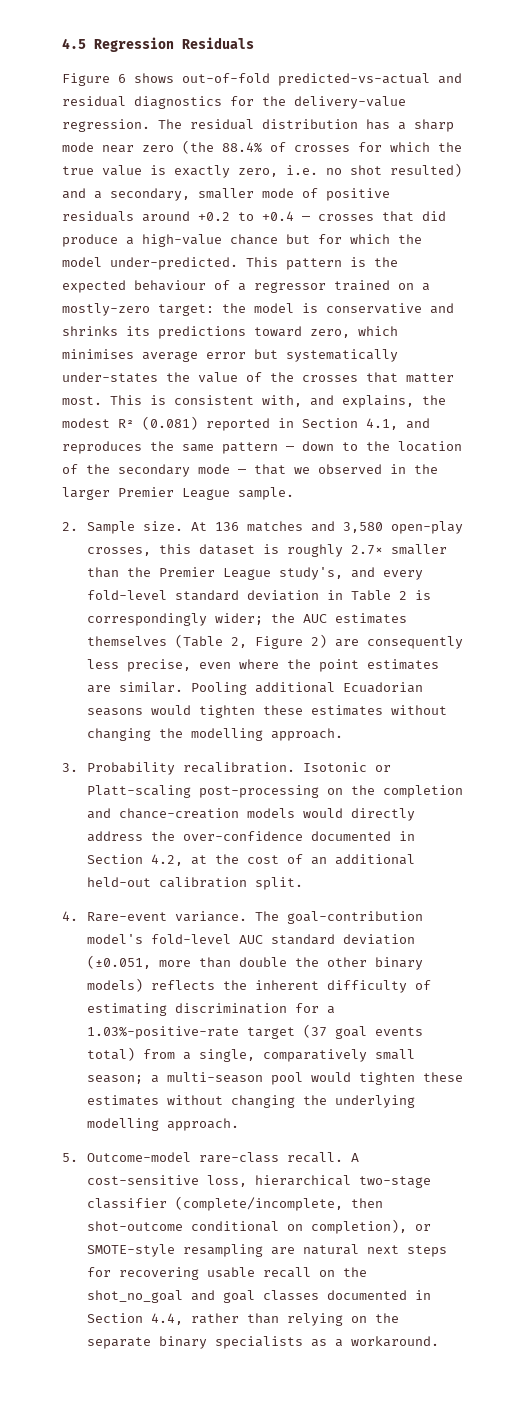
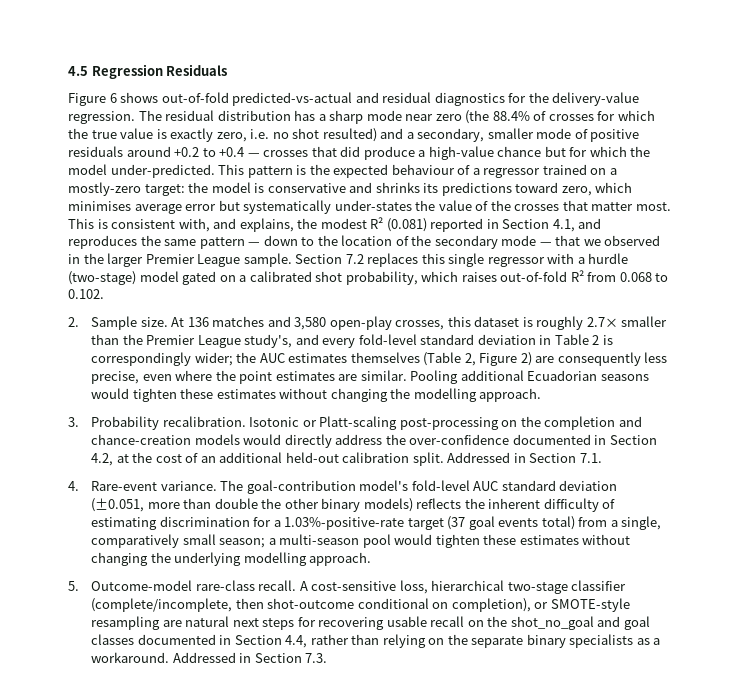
+ Section 7.2 replaces this single regressor with a hurdle (two-stage) model gated on a calibrated shot probability, which raises out-of-fold R² from 0.068 to 0.102.
+ Addressed in Section 7.1.
+ Addressed in Section 7.3.

